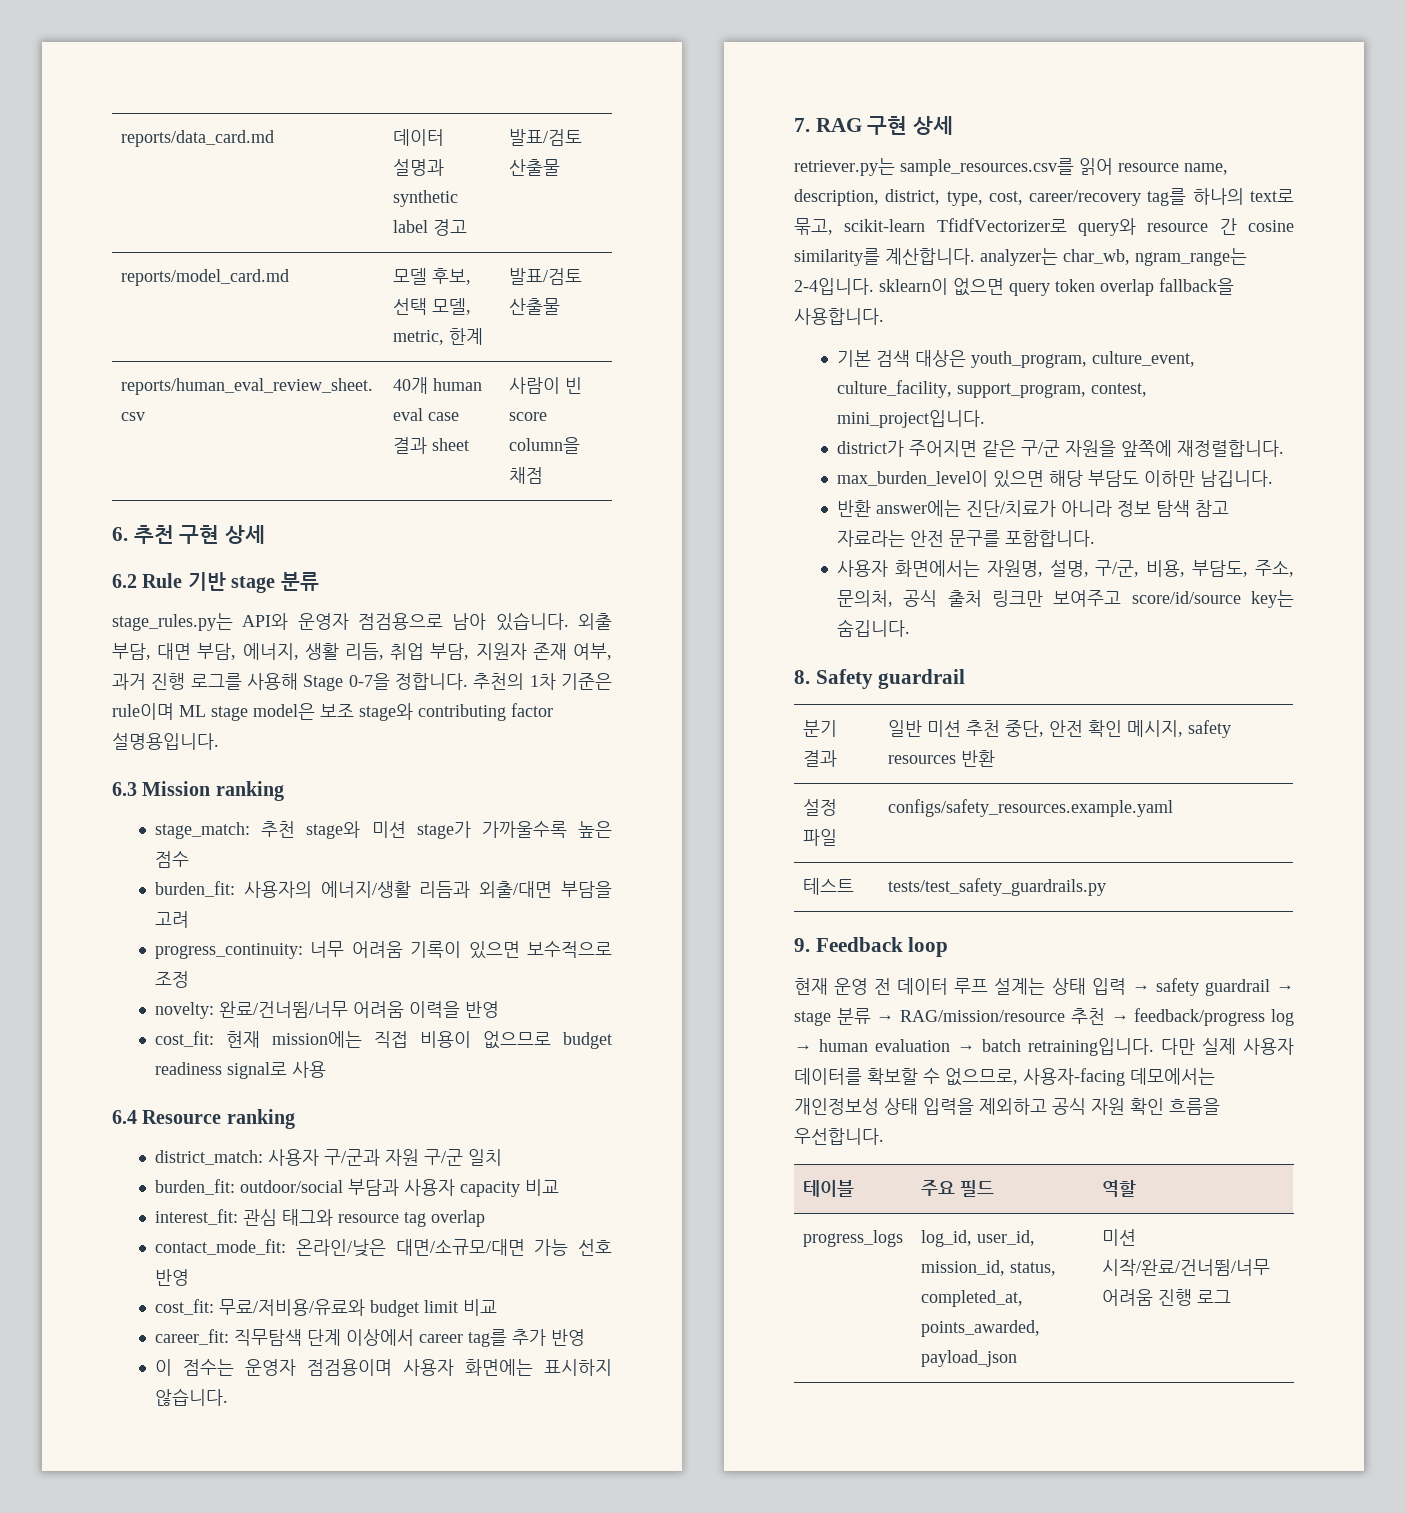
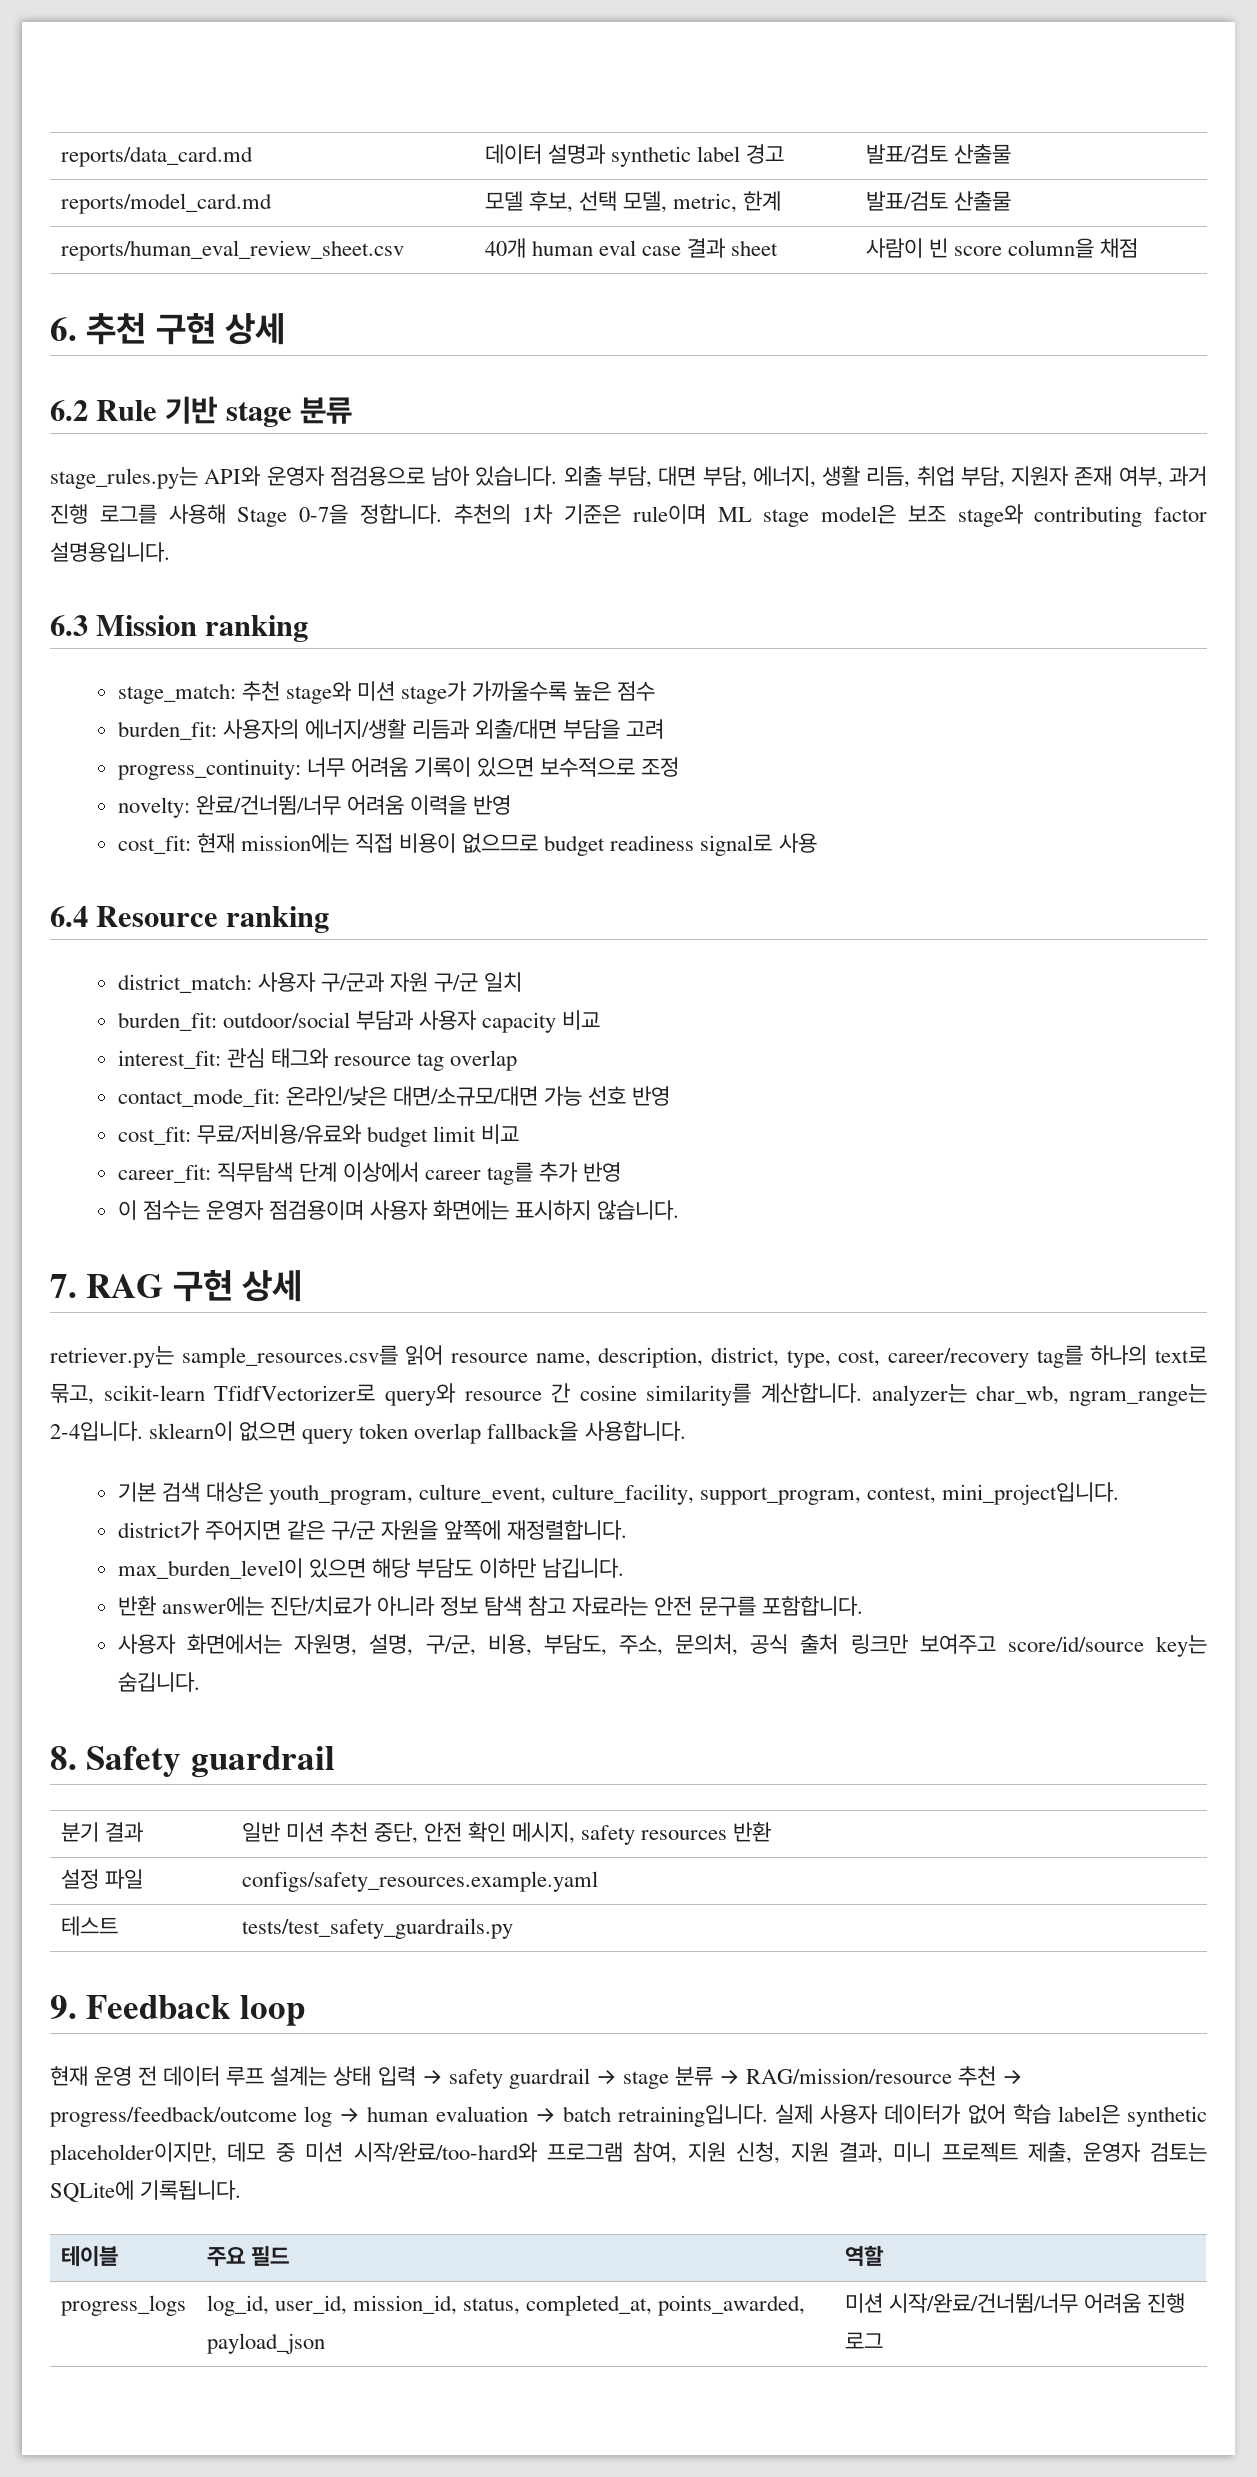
- 현재 운영 전 데이터 루프 설계는 상태 입력 → safety guardrail → stage 분류 → RAG/mission/resource 추천 → feedback/progress log → human evaluation → batch retraining입니다.
+ 현재 운영 전 데이터 루프 설계는 상태 입력 → safety guardrail → stage 분류 → RAG/mission/resource 추천 → progress/feedback/outcome log → human evaluation → batch retraining입니다.
- 다만 실제 사용자 데이터를 확보할 수 없으므로, 사용자-facing 데모에서는 개인정보성 상태 입력을 제외하고 공식 자원 확인 흐름을 우선합니다.
+ 실제 사용자 데이터가 없어 학습 label은 synthetic placeholder이지만, 데모 중 미션 시작/완료/too-hard와 프로그램 참여, 지원 신청, 지원 결과, 미니 프로젝트 제출, 운영자 검토는 SQLite에 기록됩니다.

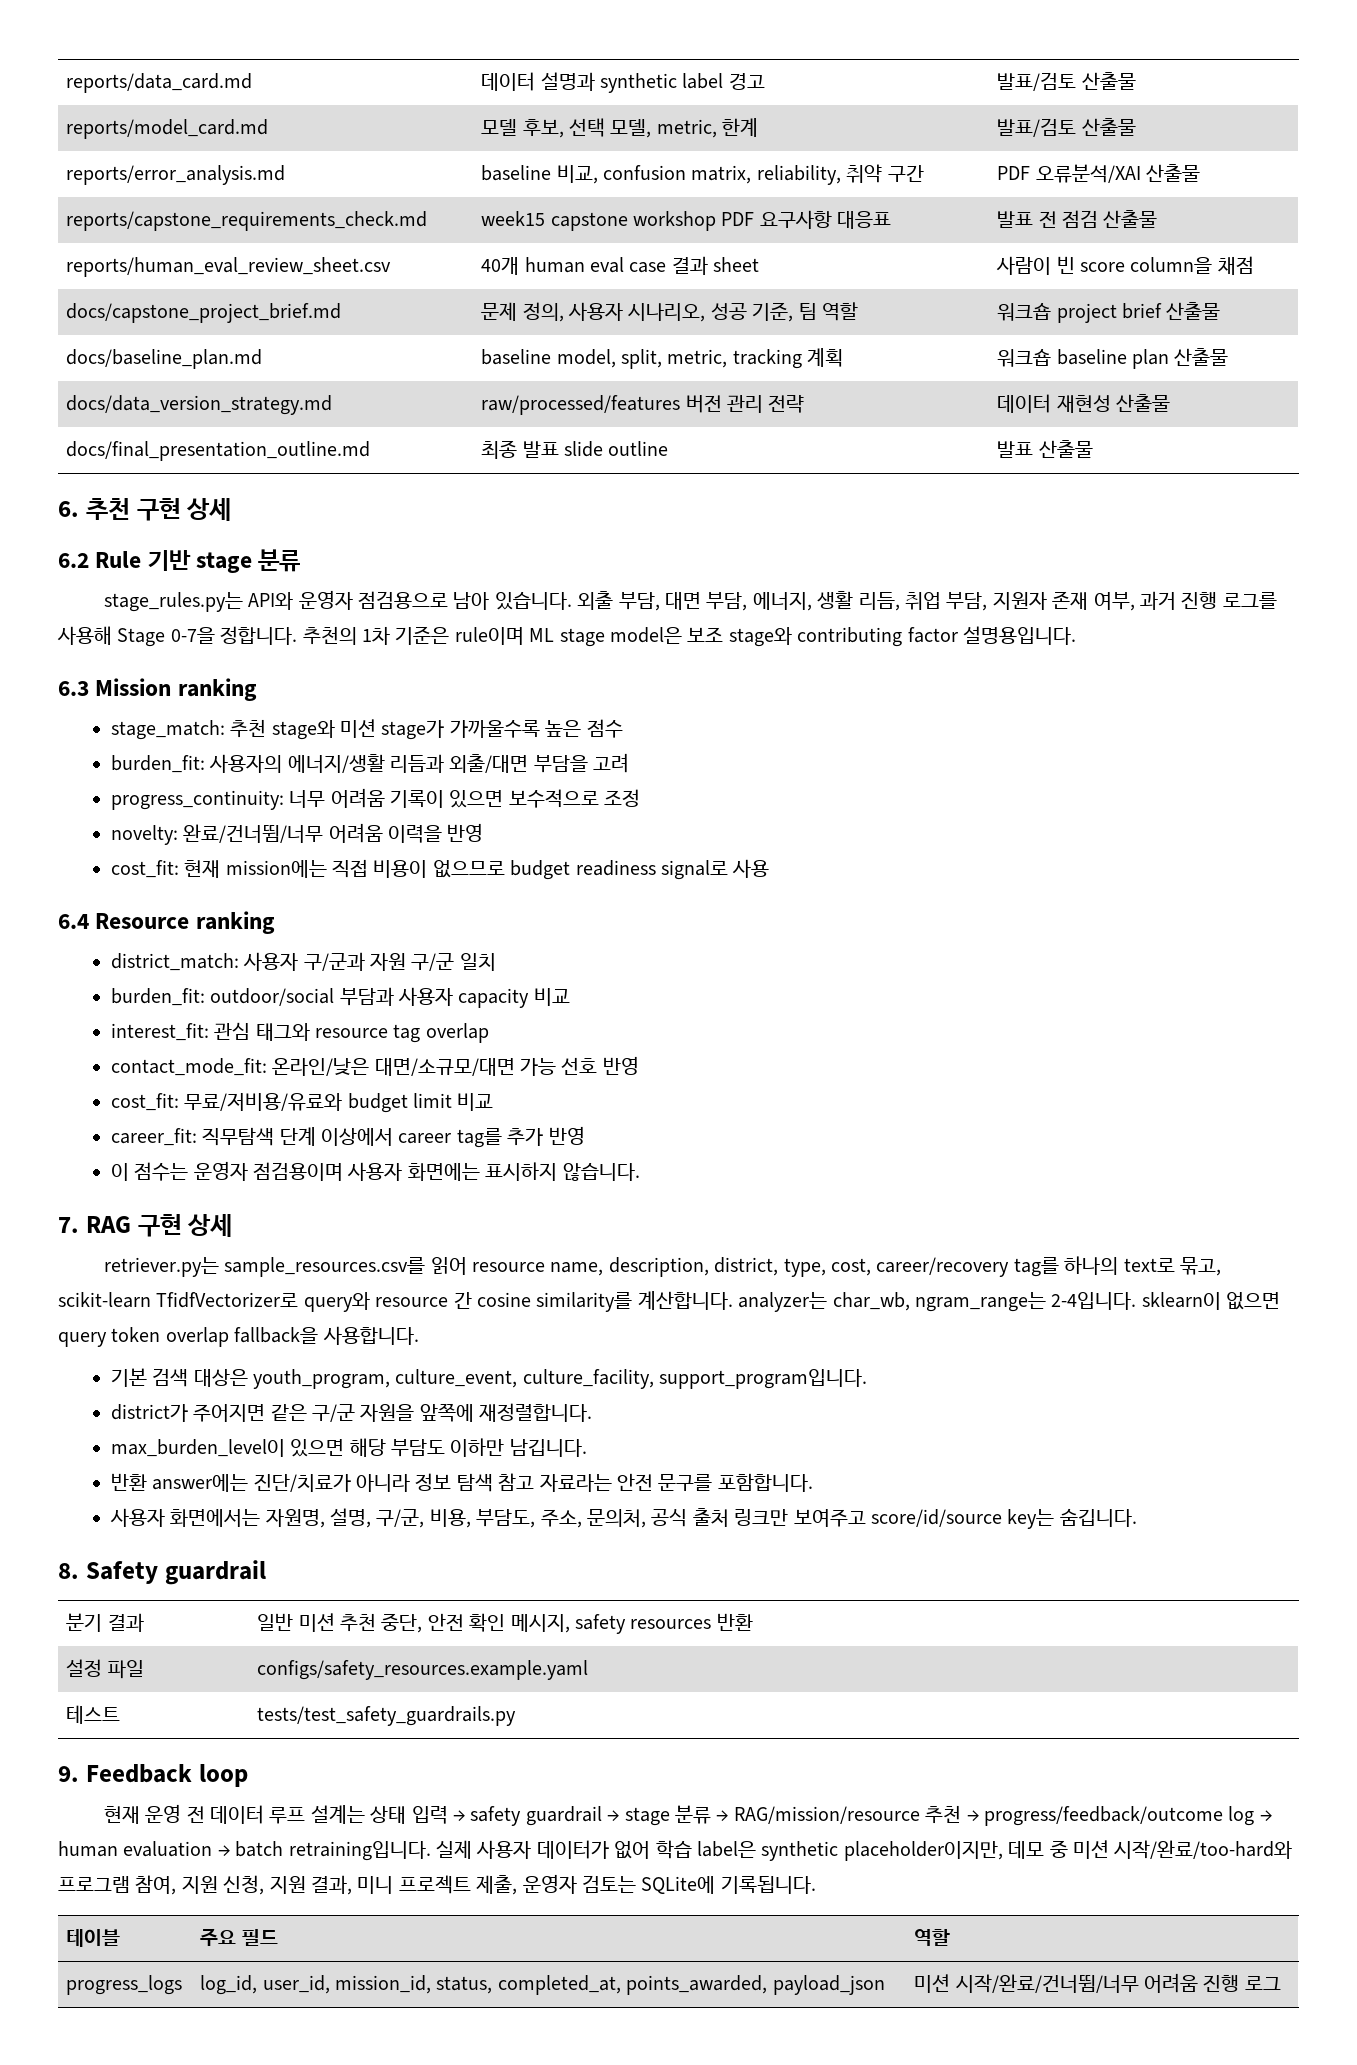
+ reports/error_analysis.md | baseline 비교, confusion matrix, reliability, 취약 구간 | PDF 오류분석/XAI 산출물
+ reports/capstone_requirements_check.md | week15 capstone workshop PDF 요구사항 대응표 | 발표 전 점검 산출물
+ docs/capstone_project_brief.md | 문제 정의, 사용자 시나리오, 성공 기준, 팀 역할 | 워크숍 project brief 산출물
+ docs/baseline_plan.md | baseline model, split, metric, tracking 계획 | 워크숍 baseline plan 산출물
+ docs/data_version_strategy.md | raw/processed/features 버전 관리 전략 | 데이터 재현성 산출물
+ docs/final_presentation_outline.md | 최종 발표 slide outline | 발표 산출물
- 기본 검색 대상은 youth_program, culture_event, culture_facility, support_program, contest, mini_project입니다.
+ 기본 검색 대상은 youth_program, culture_event, culture_facility, support_program입니다.

